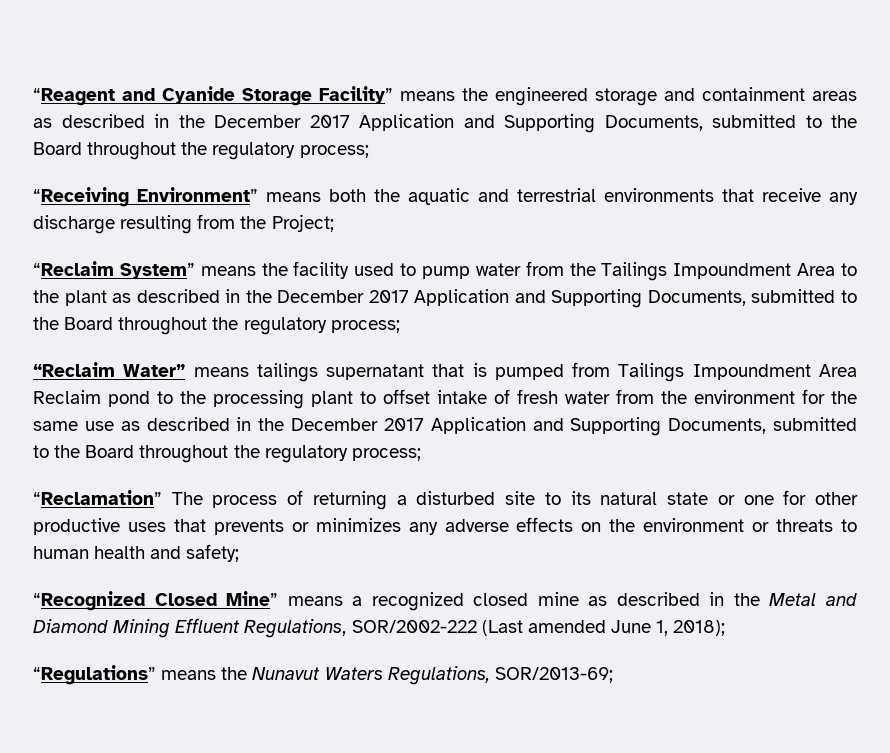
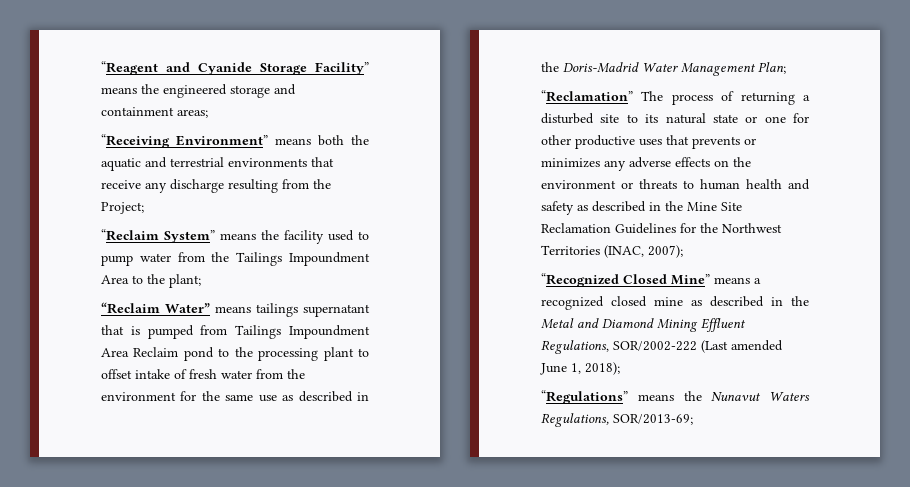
- “Reagent and Cyanide Storage Facility” means the engineered storage and containment areas as described in the December 2017 Application and Supporting Documents, submitted to the Board throughout the regulatory process;
+ “Reagent and Cyanide Storage Facility” means the engineered storage and containment areas;
- “Reclaim System” means the facility used to pump water from the Tailings Impoundment Area to the plant as described in the December 2017 Application and Supporting Documents, submitted to the Board throughout the regulatory process;
+ “Reclaim System” means the facility used to pump water from the Tailings Impoundment Area to the plant;
- “Reclaim Water” means tailings supernatant that is pumped from Tailings Impoundment Area Reclaim pond to the processing plant to offset intake of fresh water from the environment for the same use as described in the December 2017 Application and Supporting Documents, submitted to the Board throughout the regulatory process;
+ “Reclaim Water” means tailings supernatant that is pumped from Tailings Impoundment Area Reclaim pond to the processing plant to offset intake of fresh water from the environment for the same use as described in the Doris-Madrid Water Management Plan;
- “Reclamation” The process of returning a disturbed site to its natural state or one for other productive uses that prevents or minimizes any adverse effects on the environment or threats to human health and safety;
+ “Reclamation” The process of returning a disturbed site to its natural state or one for other productive uses that prevents or minimizes any adverse effects on the environment or threats to human health and safety as described in the Mine Site Reclamation Guidelines for the Northwest Territories (INAC, 2007);

